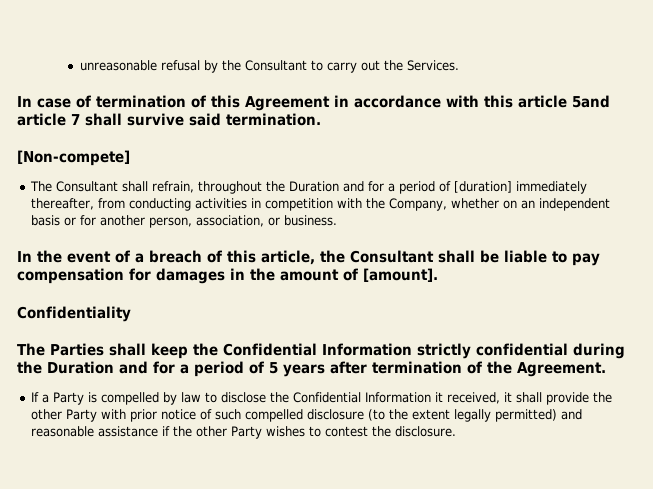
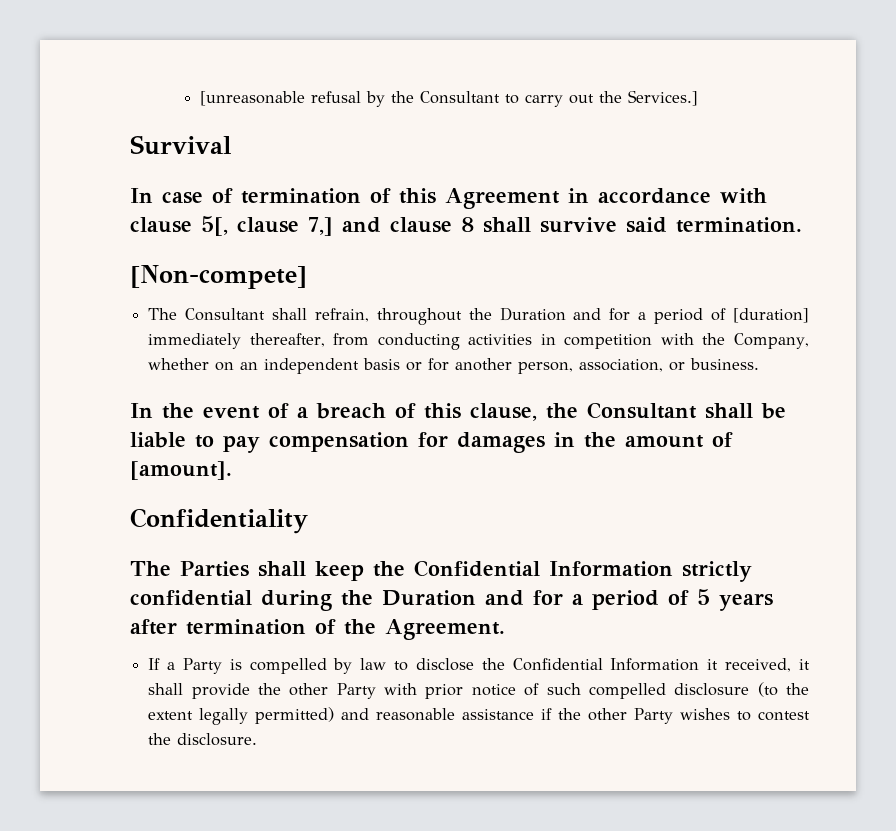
- unreasonable refusal by the Consultant to carry out the Services.
+ [unreasonable refusal by the Consultant to carry out the Services.]
+ Survival
- In case of termination of this Agreement in accordance with this article 5and article 7 shall survive said termination.
+ In case of termination of this Agreement in accordance with clause 5[, clause 7,] and clause 8 shall survive said termination.
- In the event of a breach of this article, the Consultant shall be liable to pay compensation for damages in the amount of [amount].
+ In the event of a breach of this clause, the Consultant shall be liable to pay compensation for damages in the amount of [amount].

